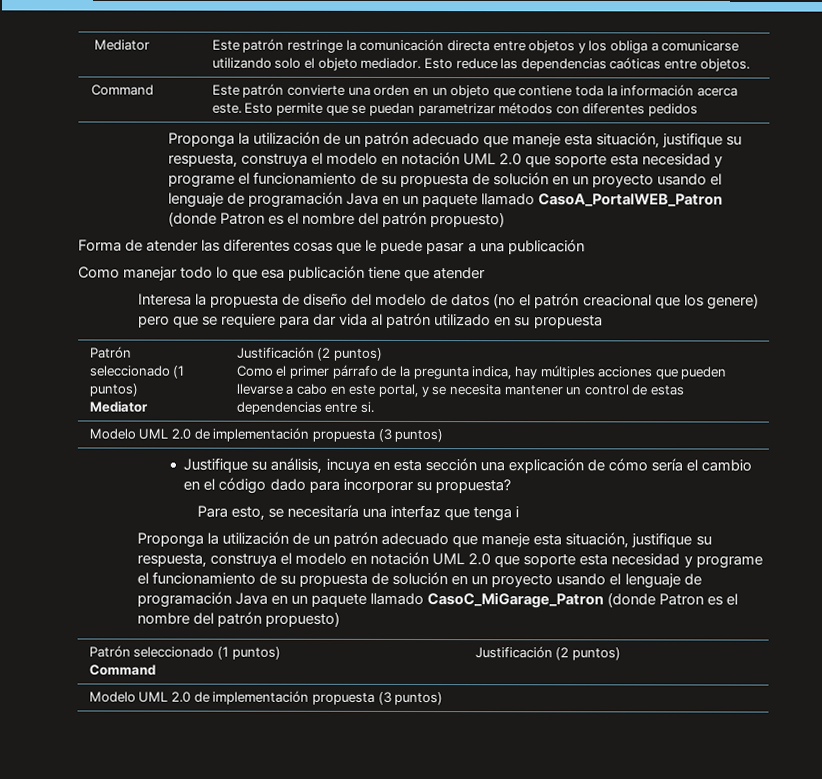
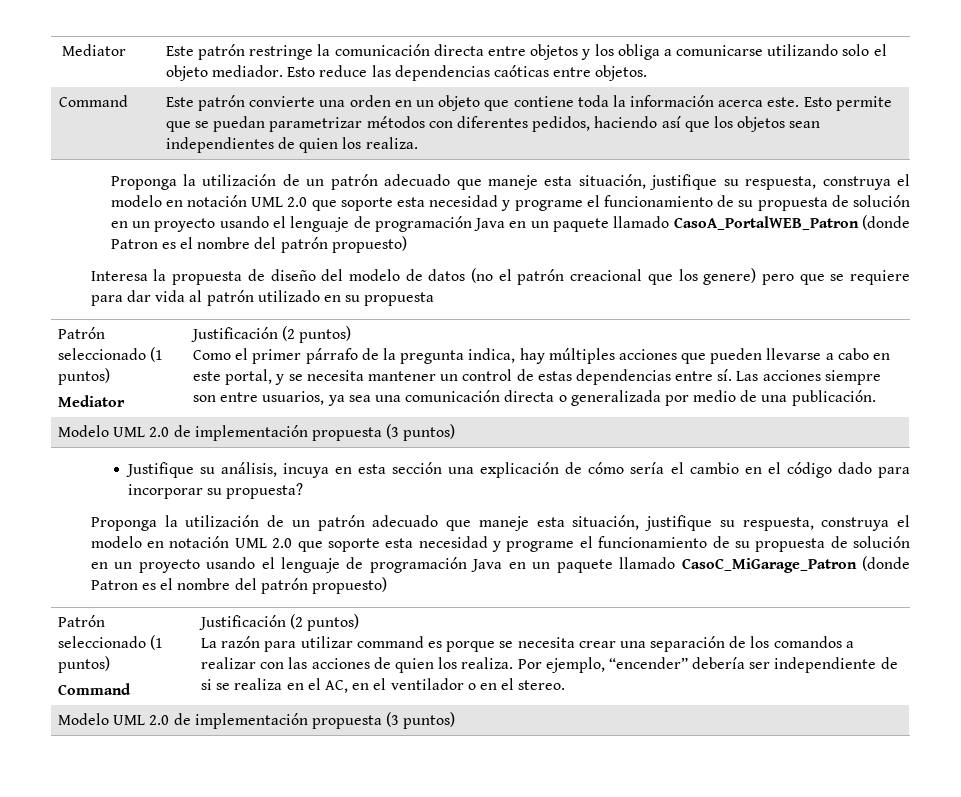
- Command | Este patrón convierte una orden en un objeto que contiene toda la información acerca este. Esto permite que se puedan parametrizar métodos con diferentes pedidos
+ Command | Este patrón convierte una orden en un objeto que contiene toda la información acerca este. Esto permite que se puedan parametrizar métodos con diferentes pedidos, haciendo así que los objetos sean independientes de quien los realiza.
- Forma de atender las diferentes cosas que le puede pasar a una publicación
- Como manejar todo lo que esa publicación tiene que atender
- Como el primer párrafo de la pregunta indica, hay múltiples acciones que pueden llevarse a cabo en este portal, y se necesita mantener un control de estas dependencias entre si.
+ Como el primer párrafo de la pregunta indica, hay múltiples acciones que pueden llevarse a cabo en este portal, y se necesita mantener un control de estas dependencias entre sí. Las acciones siempre son entre usuarios, ya sea una comunicación directa o generalizada por medio de una publicación.
- Para esto, se necesitaría una interfaz que tenga i
+ La razón para utilizar command es porque se necesita crear una separación de los comandos a realizar con las acciones de quien los realiza. Por ejemplo, “encender” debería ser independiente de si se realiza en el AC, en el ventilador o en el stereo.

